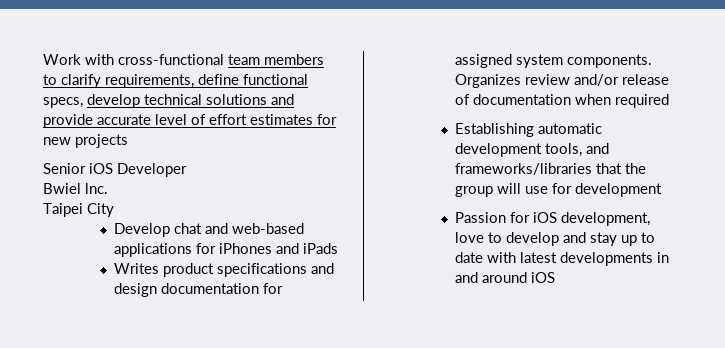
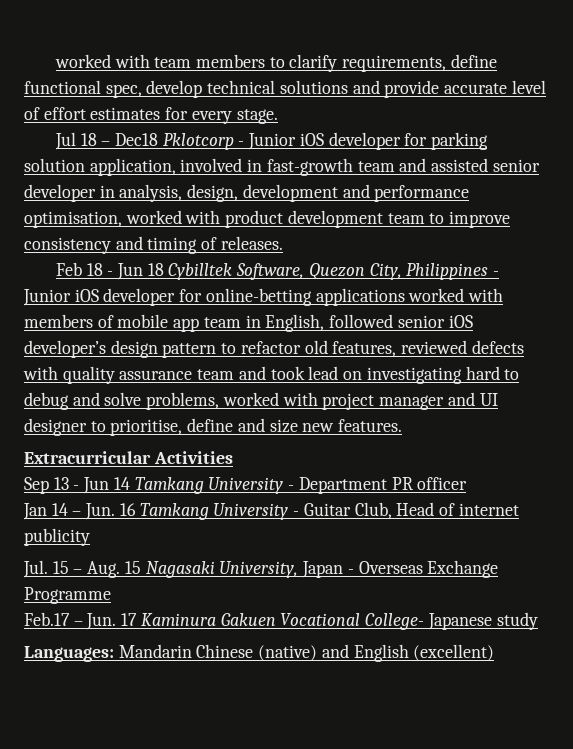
- Work with cross-functional team members to clarify requirements, define functional specs, develop technical solutions and provide accurate level of effort estimates for new projects
- Senior iOS Developer
- Bwiel lnc.
- Taipei City
- Develop chat and web-based applications for iPhones and iPads
- Writes product specifications and design documentation for assigned system components. Organizes review and/or release of documentation when required
- Establishing automatic development tools, and frameworks/libraries that the group will use for development
- Passion for iOS development, love to develop and stay up to date with latest developments in and around iOS
+ worked with team members to clarify requirements, define functional spec, develop technical solutions and provide accurate level of effort estimates for every stage.
+ Jul 18 – Dec18 Pklotcorp - Junior iOS developer for parking solution application, involved in fast-growth team and assisted senior developer in analysis, design, development and performance optimisation, worked with product development team to improve consistency and timing of releases.
+ Feb 18 - Jun 18 Cybilltek Software, Quezon City, Philippines - Junior iOS developer for online-betting applications worked with members of mobile app team in English, followed senior iOS developer’s design pattern to refactor old features, reviewed defects with quality assurance team and took lead on investigating hard to debug and solve problems, worked with project manager and UI designer to prioritise, define and size new features.
+ Extracurricular Activities
+ Sep 13 - Jun 14 Tamkang University - Department PR officer
+ Jan 14 – Jun. 16 Tamkang University - Guitar Club, Head of internet publicity
+ Jul. 15 – Aug. 15 Nagasaki University, Japan - Overseas Exchange Programme
+ Feb.17 – Jun. 17 Kaminura Gakuen Vocational College- Japanese study
+ Languages: Mandarin Chinese (native) and English (excellent)

